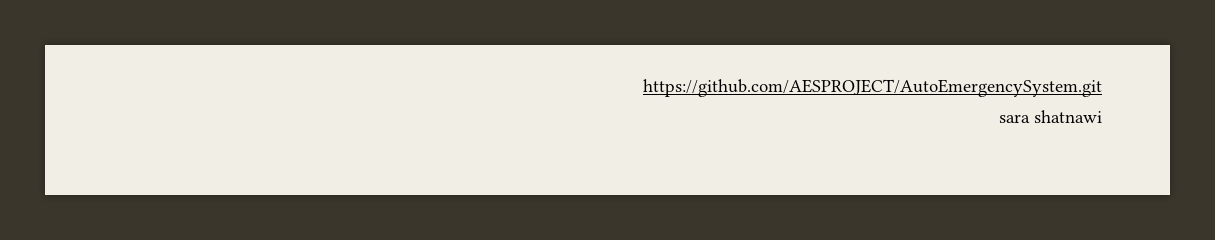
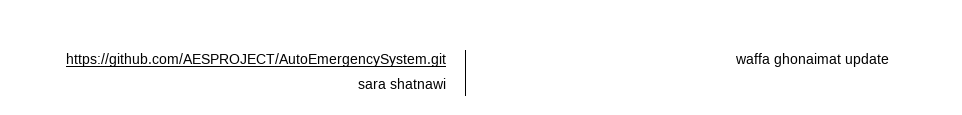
+ waffa ghonaimat update

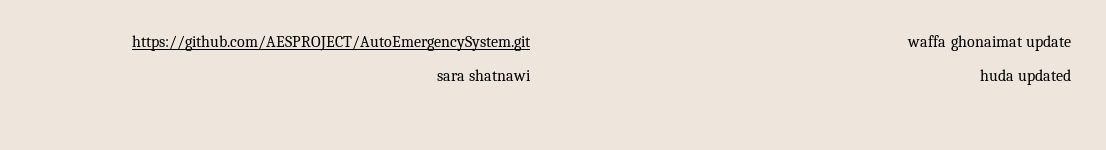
+ huda updated

